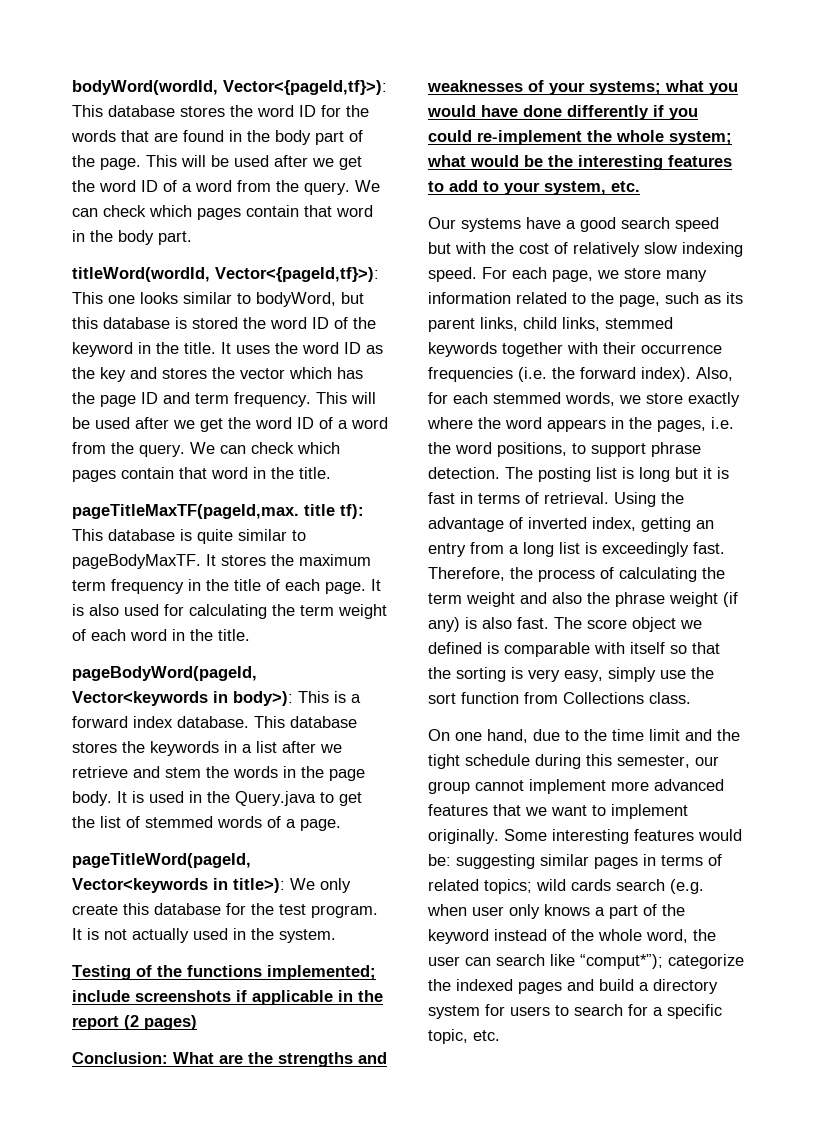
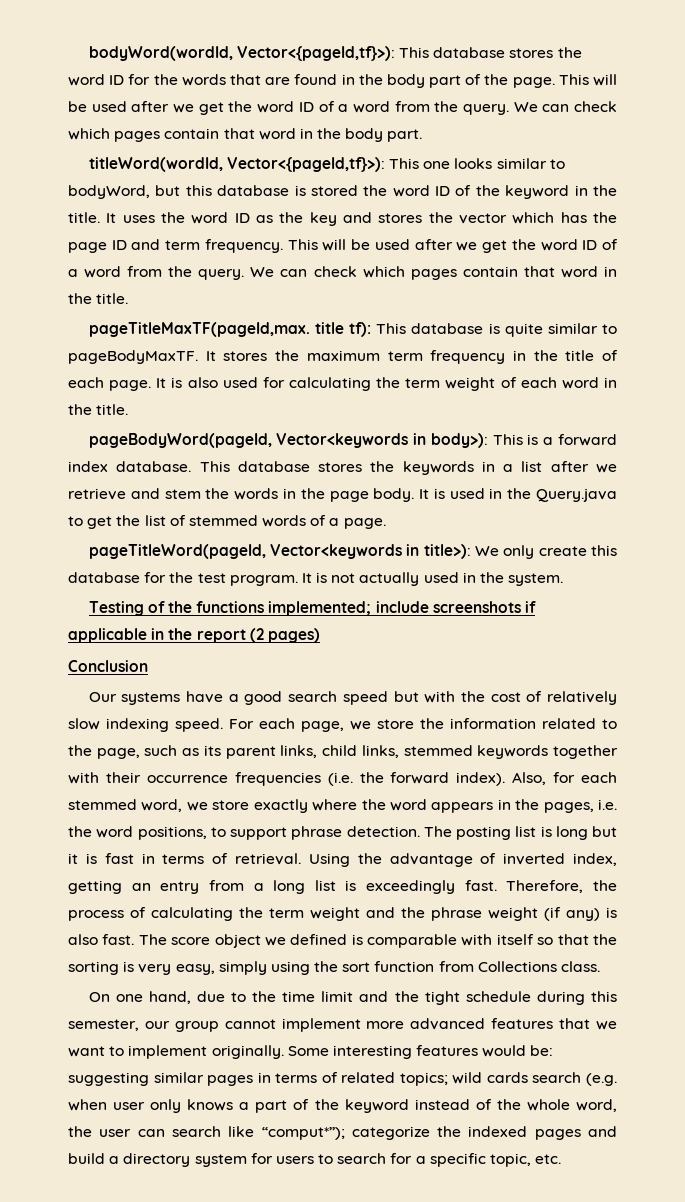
- Conclusion: What are the strengths and weaknesses of your systems; what you would have done differently if you could re-implement the whole system; what would be the interesting features to add to your system, etc.
+ Conclusion
- For each page, we store many information related to the page, such as its parent links, child links, stemmed keywords together with their occurrence frequencies (i.e. the forward index).
+ For each page, we store the information related to the page, such as its parent links, child links, stemmed keywords together with their occurrence frequencies (i.e. the forward index).
- Also, for each stemmed words, we store exactly where the word appears in the pages, i.e. the word positions, to support phrase detection.
+ Also, for each stemmed word, we store exactly where the word appears in the pages, i.e. the word positions, to support phrase detection.
- Therefore, the process of calculating the term weight and also the phrase weight (if any) is also fast.
+ Therefore, the process of calculating the term weight and the phrase weight (if any) is also fast.
- The score object we defined is comparable with itself so that the sorting is very easy, simply use the sort function from Collections class.
+ The score object we defined is comparable with itself so that the sorting is very easy, simply using the sort function from Collections class.

